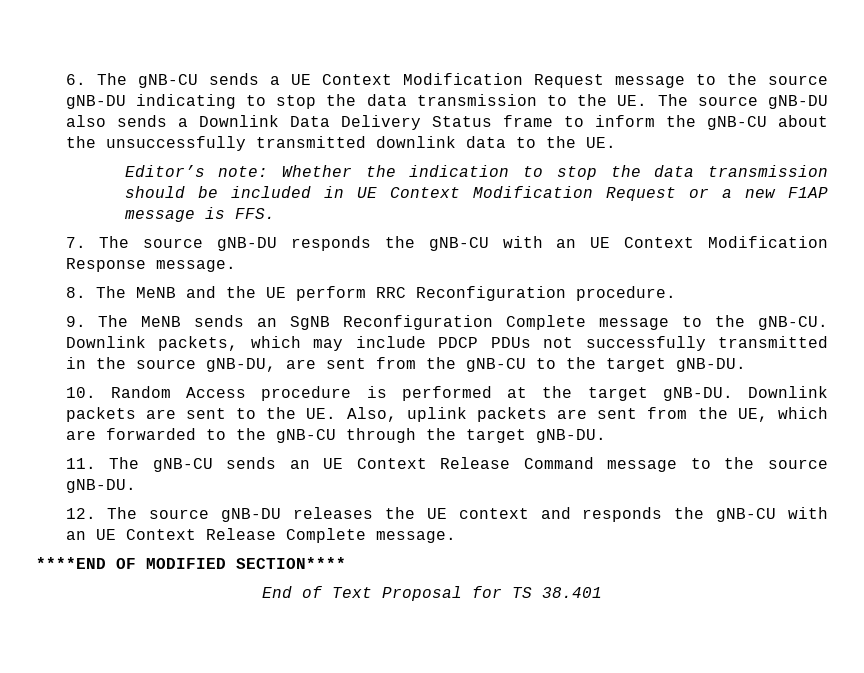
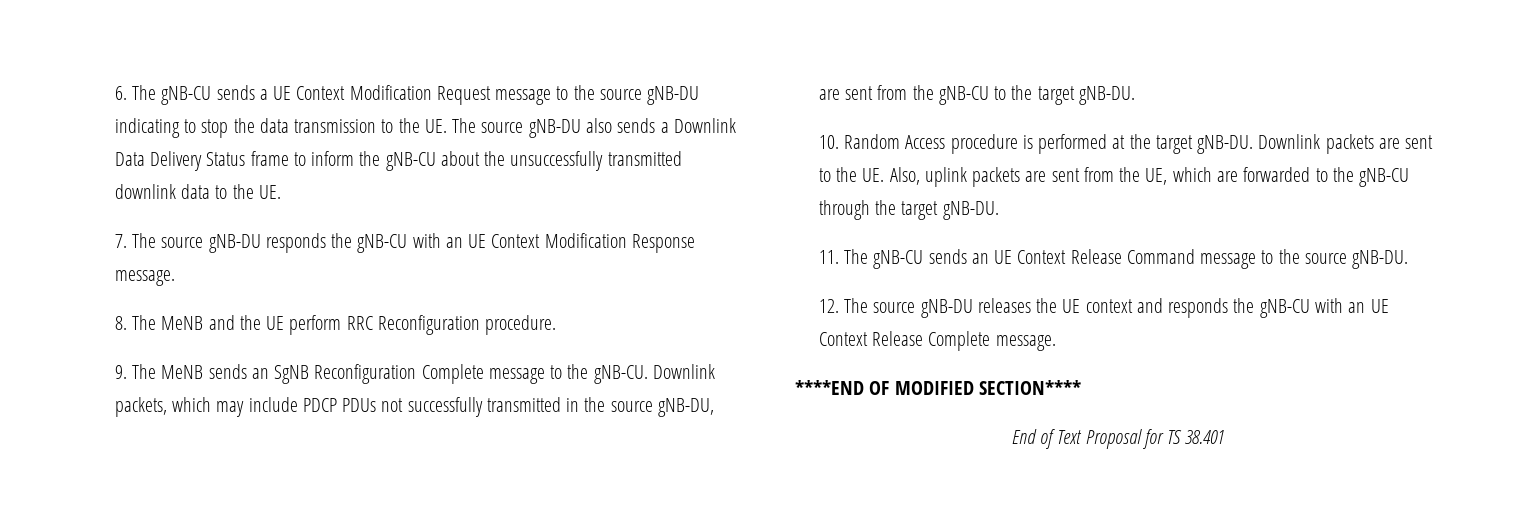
- Editor’s note: Whether the indication to stop the data transmission should be included in UE Context Modification Request or a new F1AP message is FFS.

